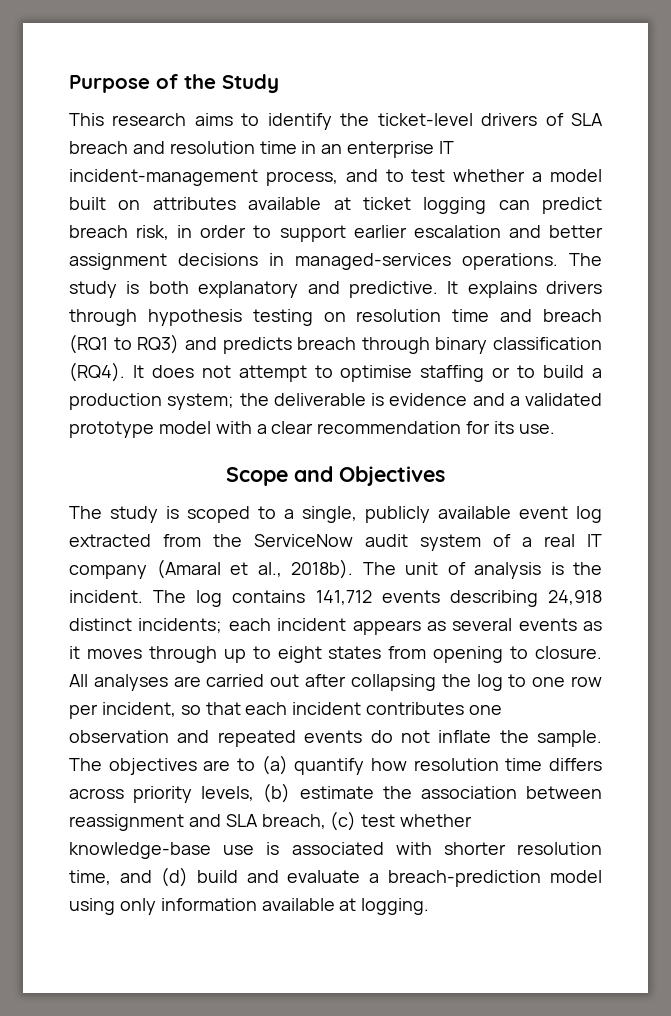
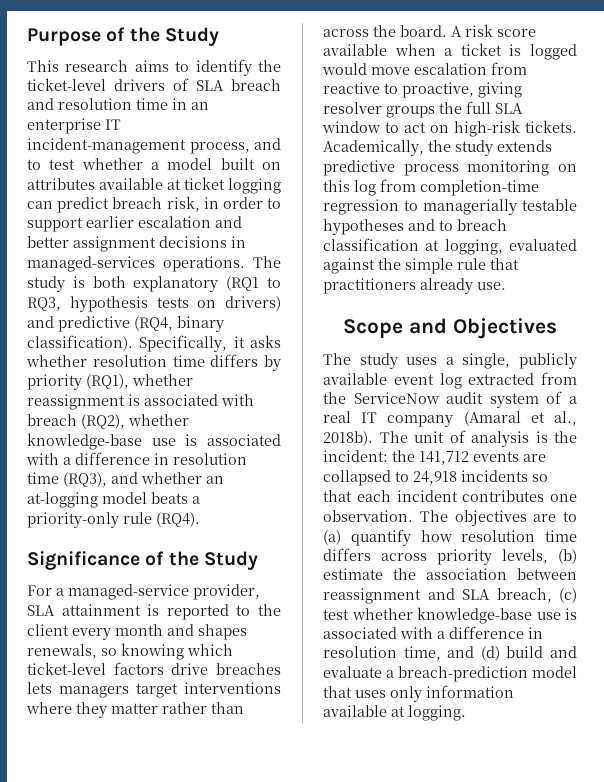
- The study is both explanatory and predictive. It explains drivers through hypothesis testing on resolution time and breach (RQ1 to RQ3) and predicts breach through binary classification (RQ4). It does not attempt to optimise staffing or to build a production system; the deliverable is evidence and a validated prototype model with a clear recommendation for its use.
+ The study is both explanatory (RQ1 to RQ3, hypothesis tests on drivers) and predictive (RQ4, binary classification). Specifically, it asks whether resolution time differs by priority (RQ1), whether reassignment is associated with breach (RQ2), whether knowledge-base use is associated with a difference in resolution time (RQ3), and whether an at-logging model beats a priority-only rule (RQ4).
+ Significance of the Study
+ For a managed-service provider, SLA attainment is reported to the client every month and shapes renewals, so knowing which ticket-level factors drive breaches lets managers target interventions where they matter rather than across the board. A risk score available when a ticket is logged would move escalation from reactive to proactive, giving resolver groups the full SLA window to act on high-risk tickets. Academically, the study extends predictive process monitoring on this log from completion-time regression to managerially testable hypotheses and to breach classification at logging, evaluated against the simple rule that practitioners already use.
- The study is scoped to a single, publicly available event log extracted from the ServiceNow audit system of a real IT company (Amaral et al., 2018b).
+ The study uses a single, publicly available event log extracted from the ServiceNow audit system of a real IT company (Amaral et al., 2018b).
- The unit of analysis is the incident. The log contains 141,712 events describing 24,918 distinct incidents; each incident appears as several events as it moves through up to eight states from opening to closure. All analyses are carried out after collapsing the log to one row per incident, so that each incident contributes one observation and repeated events do not inflate the sample.
+ The unit of analysis is the incident: the 141,712 events are collapsed to 24,918 incidents so that each incident contributes one observation.
- The objectives are to (a) quantify how resolution time differs across priority levels, (b) estimate the association between reassignment and SLA breach, (c) test whether knowledge-base use is associated with shorter resolution time, and (d) build and evaluate a breach-prediction model using only information available at logging.
+ The objectives are to (a) quantify how resolution time differs across priority levels, (b) estimate the association between reassignment and SLA breach, (c) test whether knowledge-base use is associated with a difference in resolution time, and (d) build and evaluate a breach-prediction model that uses only information available at logging.

